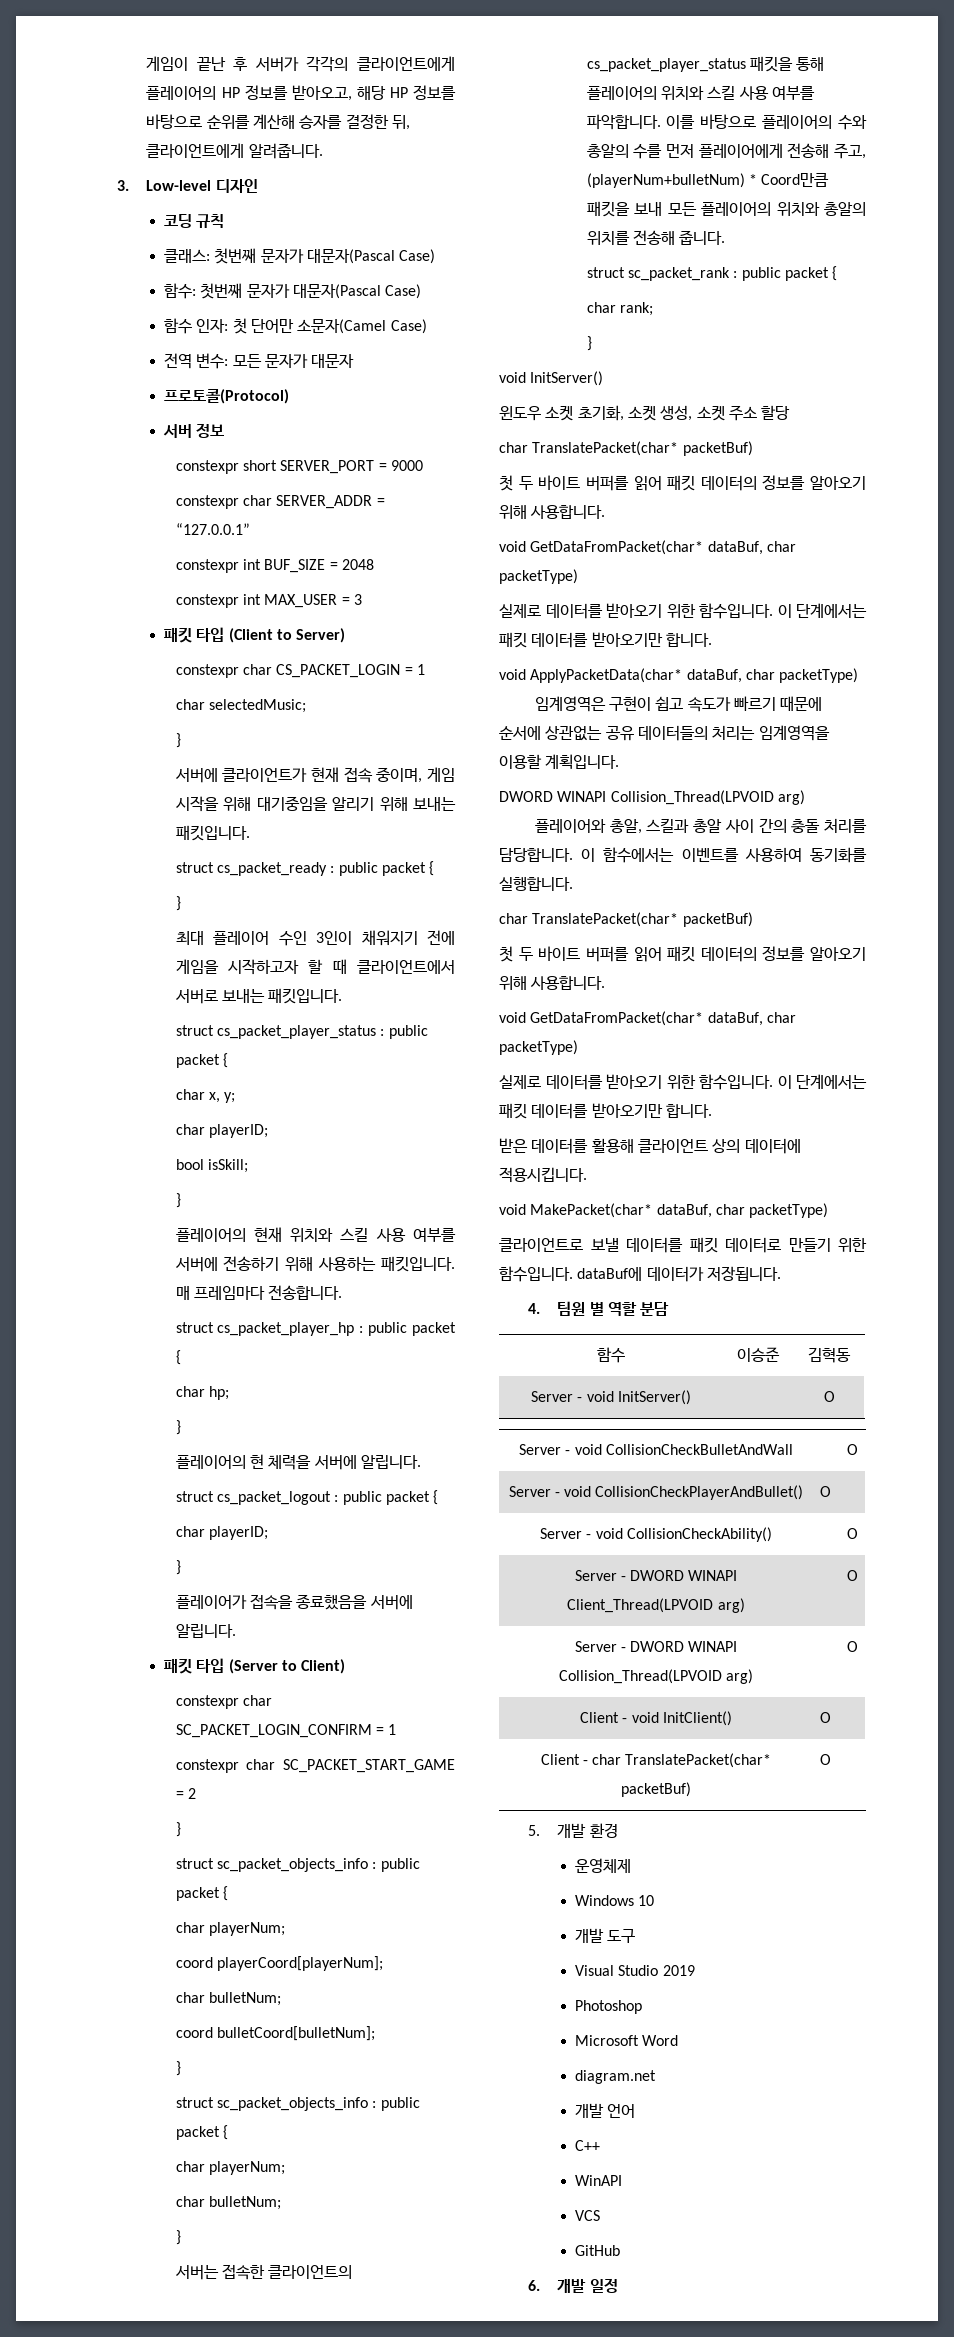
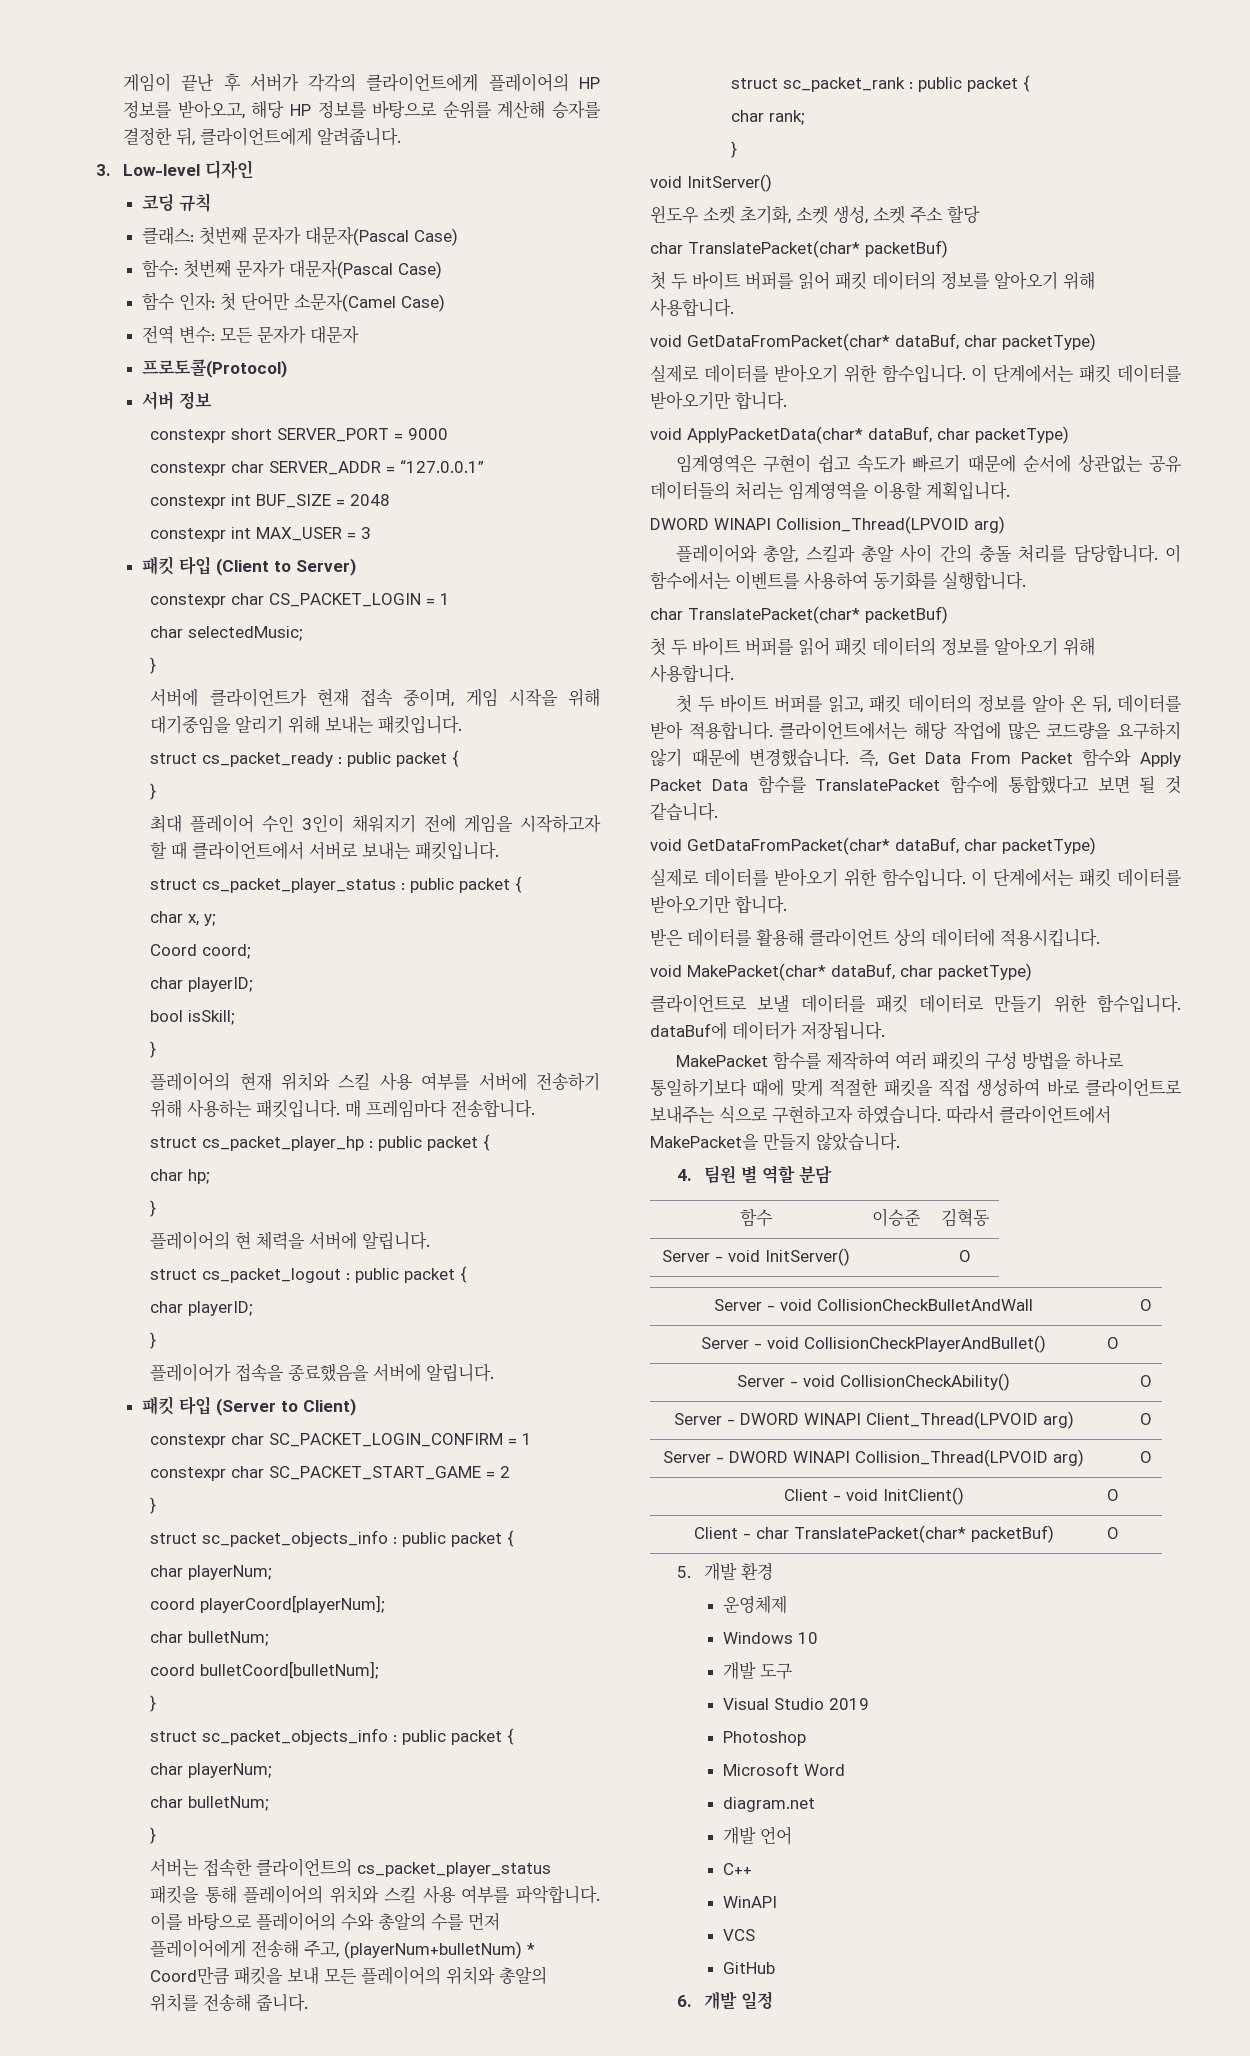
+ Coord coord;
+ 첫 두 바이트 버퍼를 읽고, 패킷 데이터의 정보를 알아 온 뒤, 데이터를 받아 적용합니다. 클라이언트에서는 해당 작업에 많은 코드량을 요구하지 않기 때문에 변경했습니다. 즉, Get Data From Packet 함수와 Apply Packet Data 함수를 TranslatePacket 함수에 통합했다고 보면 될 것 같습니다.
+ MakePacket 함수를 제작하여 여러 패킷의 구성 방법을 하나로 통일하기보다 때에 맞게 적절한 패킷을 직접 생성하여 바로 클라이언트로 보내주는 식으로 구현하고자 하였습니다. 따라서 클라이언트에서 MakePacket을 만들지 않았습니다.

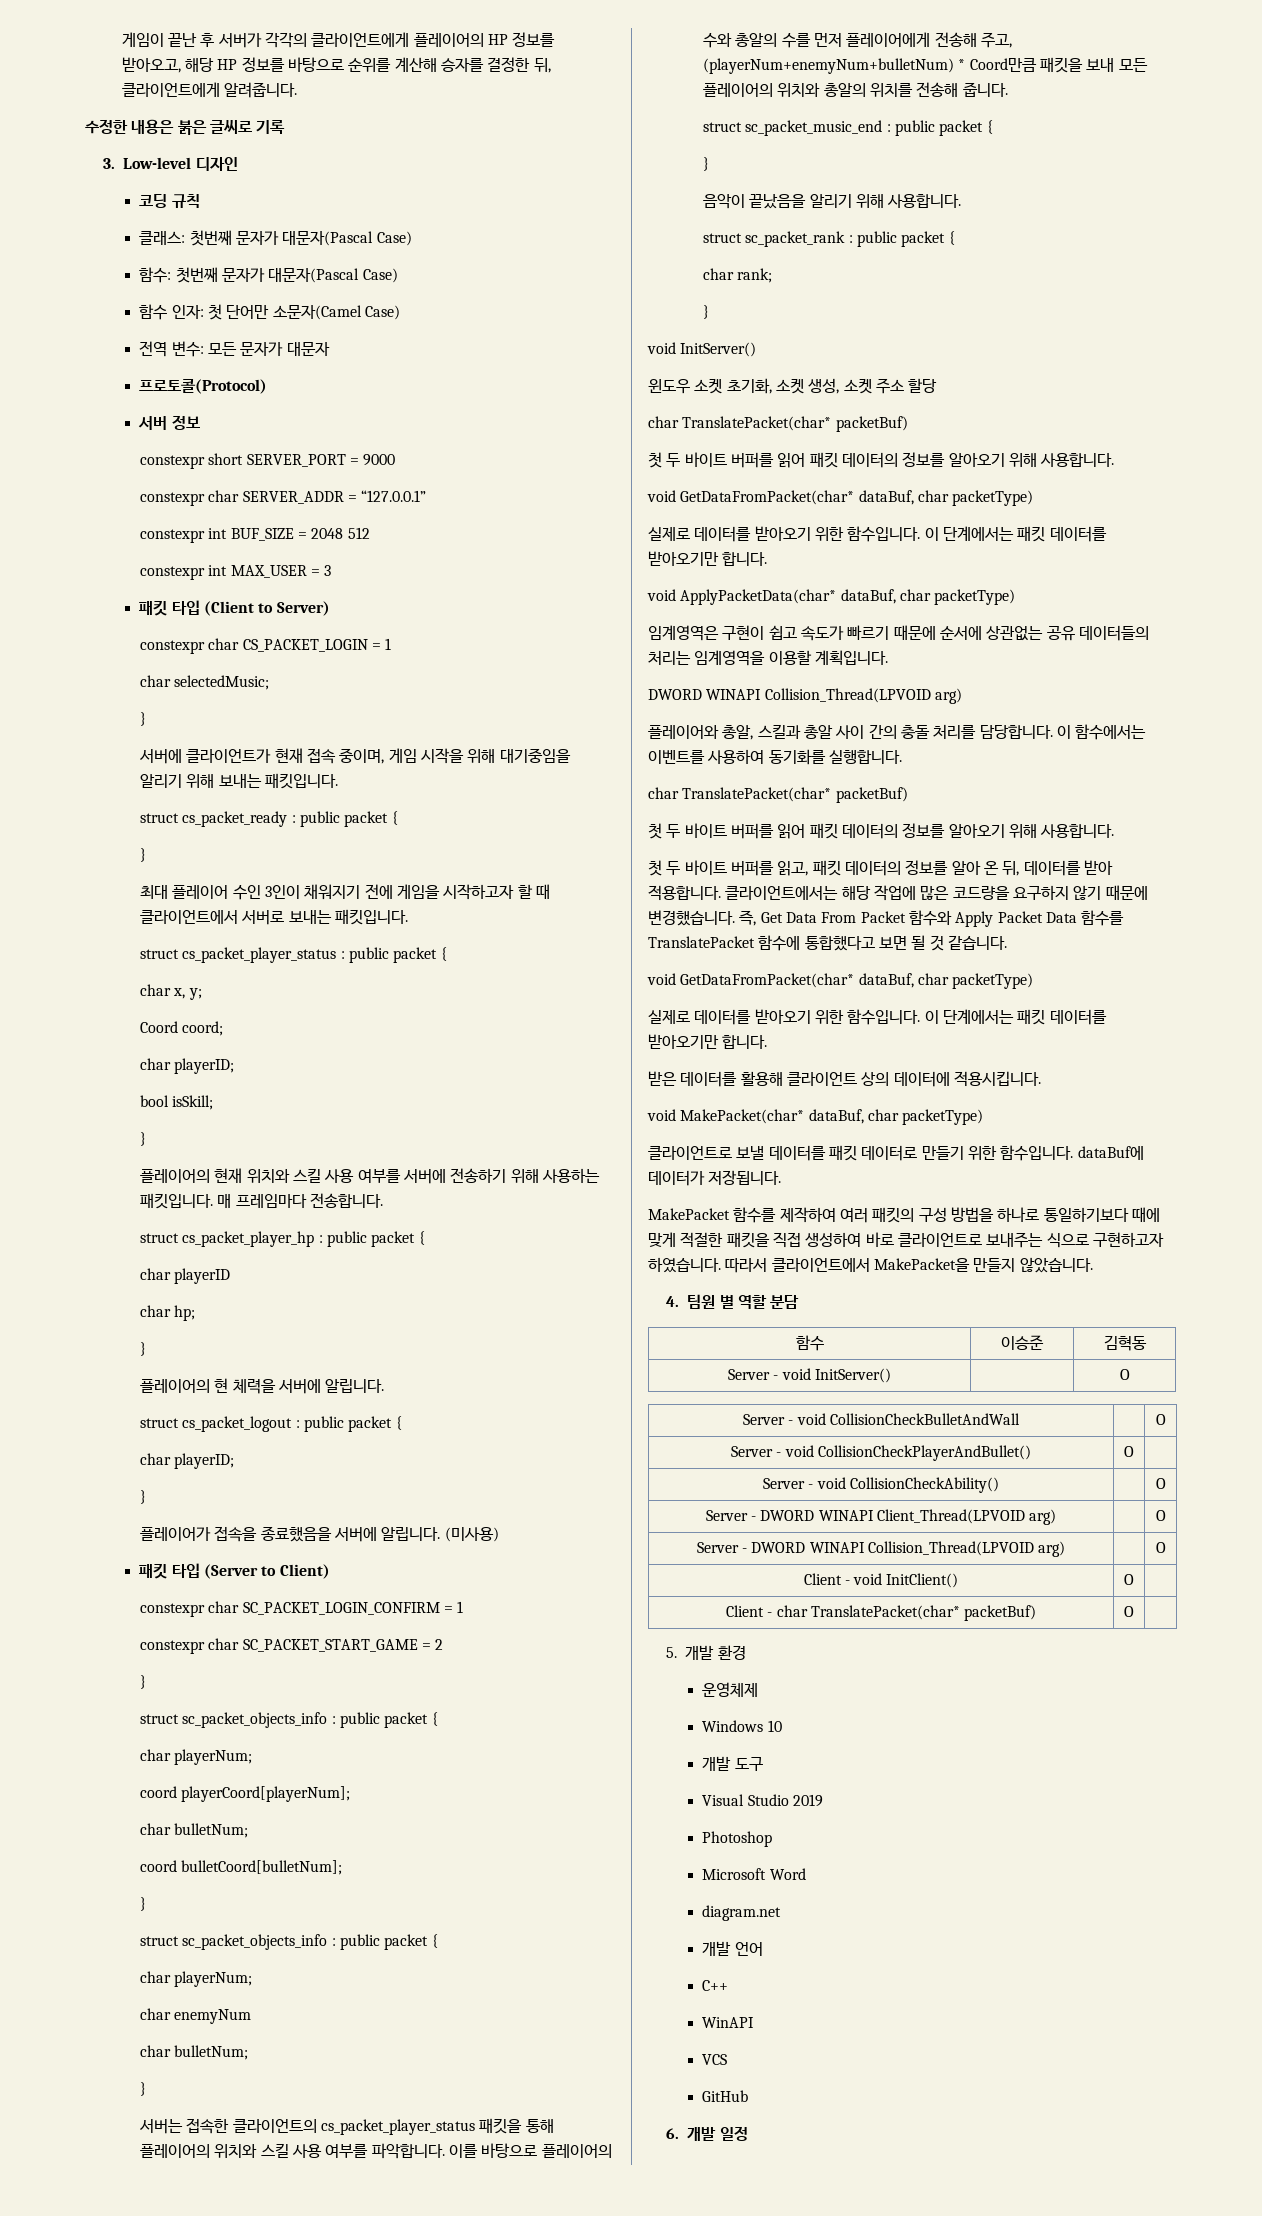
+ 수정한 내용은 붉은 글씨로 기록
- constexpr int BUF_SIZE = 2048
+ constexpr int BUF_SIZE = 2048 512
+ char playerID
+ (미사용)
+ char enemyNum
- 이를 바탕으로 플레이어의 수와 총알의 수를 먼저 플레이어에게 전송해 주고, (playerNum+bulletNum) * Coord만큼 패킷을 보내 모든 플레이어의 위치와 총알의 위치를 전송해 줍니다.
+ 이를 바탕으로 플레이어의 수와 총알의 수를 먼저 플레이어에게 전송해 주고, (playerNum+enemyNum+bulletNum) * Coord만큼 패킷을 보내 모든 플레이어의 위치와 총알의 위치를 전송해 줍니다.
+ struct sc_packet_music_end : public packet {
+ }
+ 음악이 끝났음을 알리기 위해 사용합니다.

